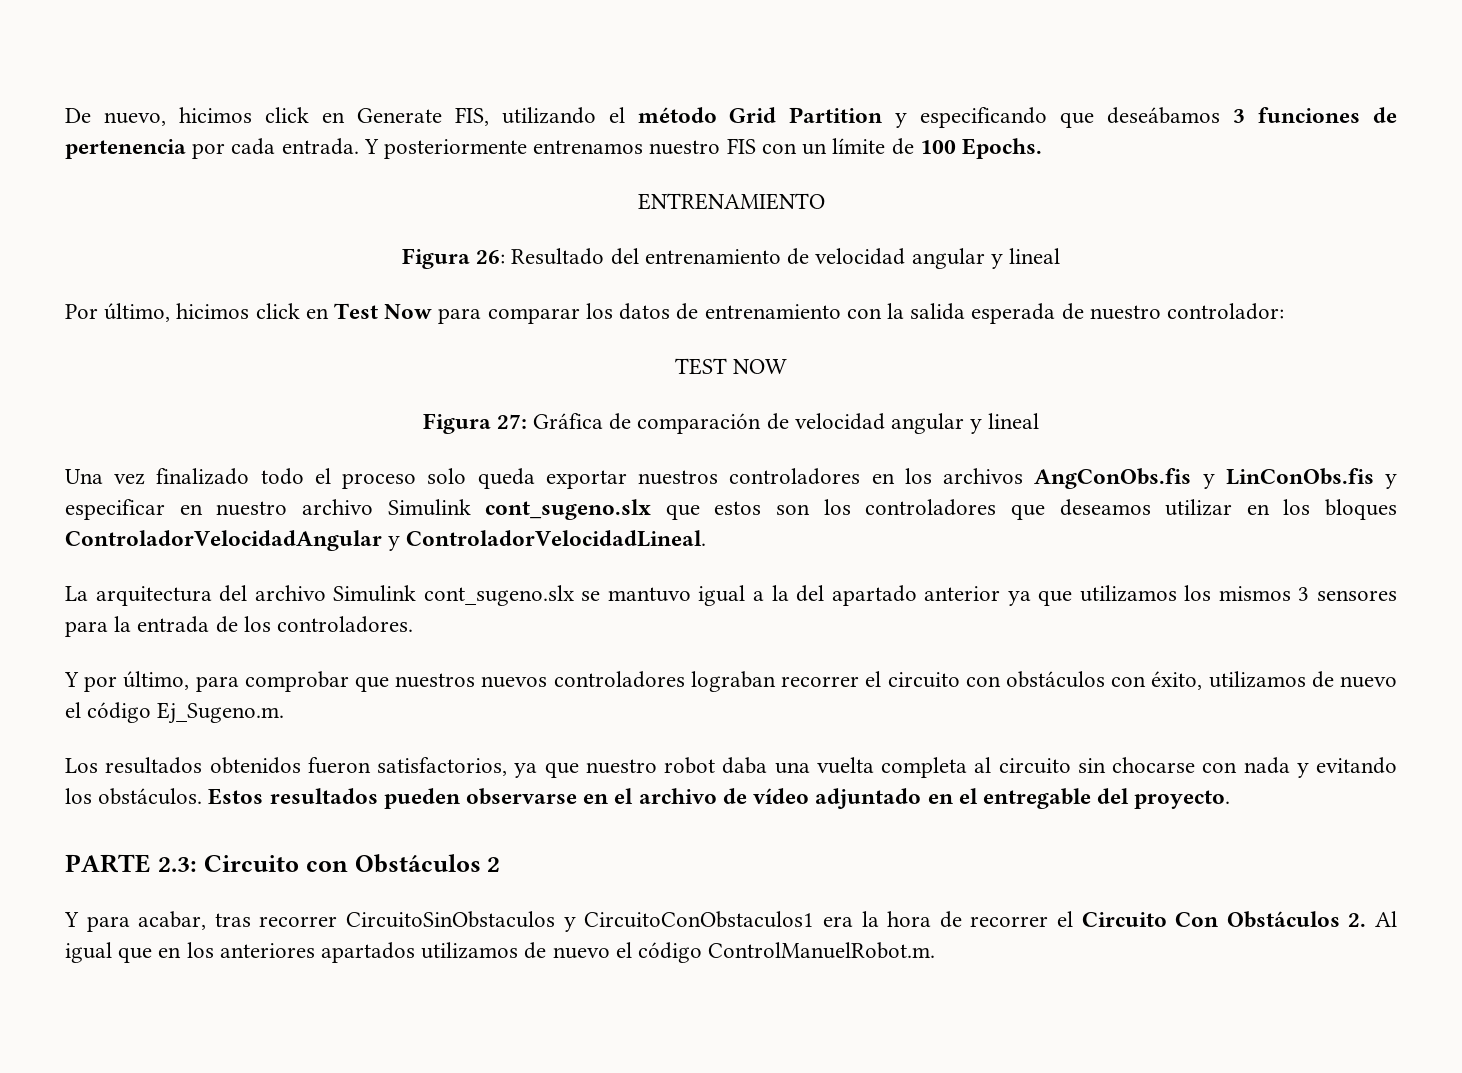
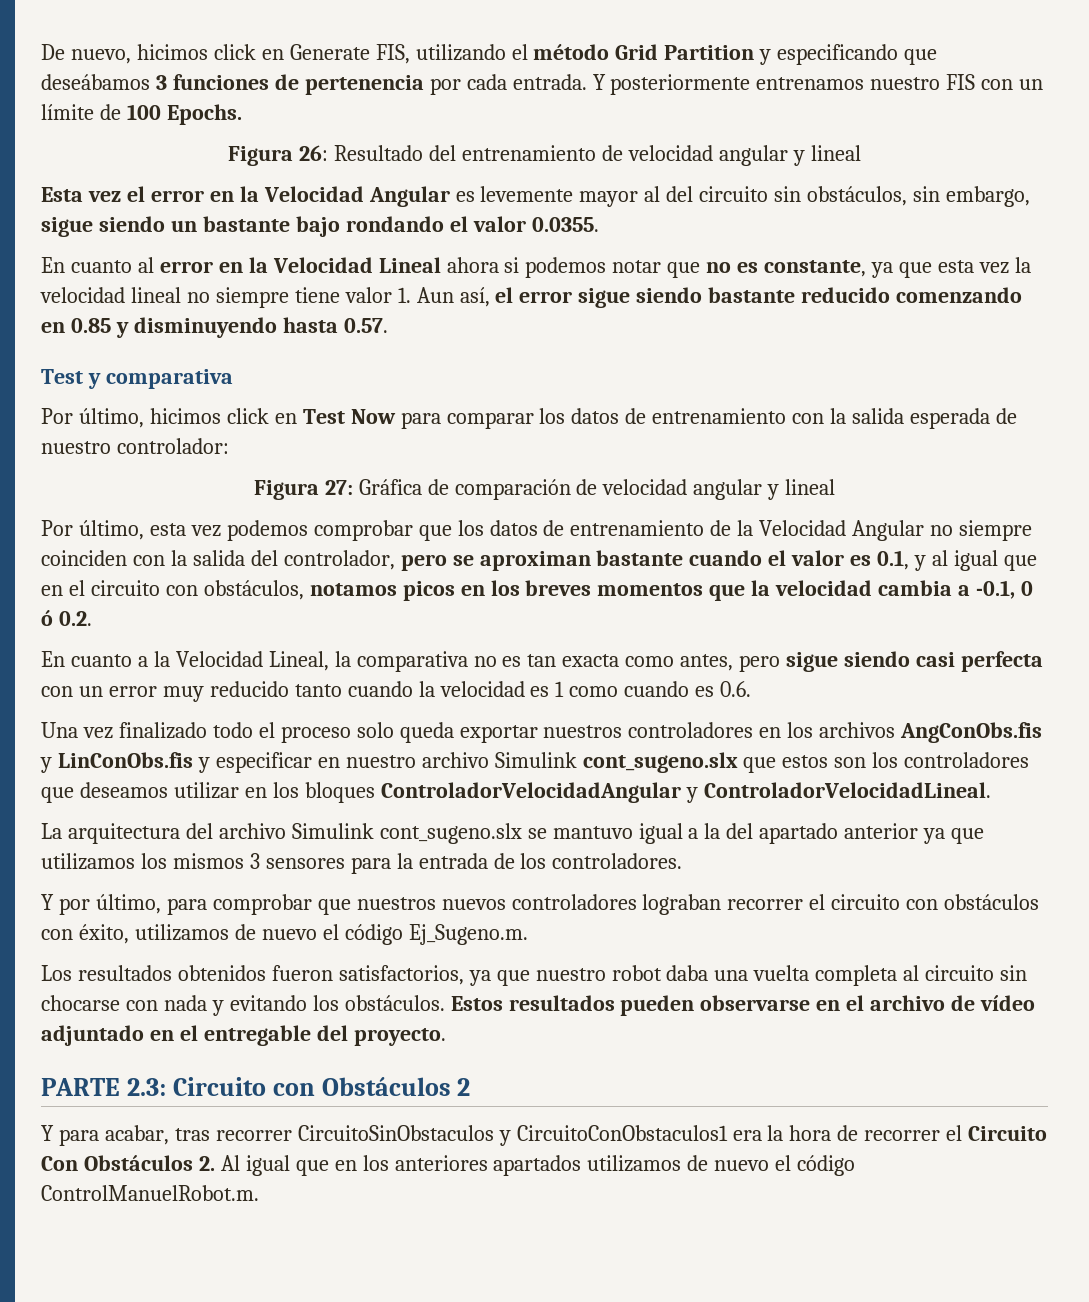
- ENTRENAMIENTO
+ Esta vez el error en la Velocidad Angular es levemente mayor al del circuito sin obstáculos, sin embargo, sigue siendo un bastante bajo rondando el valor 0.0355.
+ En cuanto al error en la Velocidad Lineal ahora si podemos notar que no es constante, ya que esta vez la velocidad lineal no siempre tiene valor 1. Aun así, el error sigue siendo bastante reducido comenzando en 0.85 y disminuyendo hasta 0.57.
+ Test y comparativa
- TEST NOW
+ Por último, esta vez podemos comprobar que los datos de entrenamiento de la Velocidad Angular no siempre coinciden con la salida del controlador, pero se aproximan bastante cuando el valor es 0.1, y al igual que en el circuito con obstáculos, notamos picos en los breves momentos que la velocidad cambia a -0.1, 0 ó 0.2.
+ En cuanto a la Velocidad Lineal, la comparativa no es tan exacta como antes, pero sigue siendo casi perfecta con un error muy reducido tanto cuando la velocidad es 1 como cuando es 0.6.

